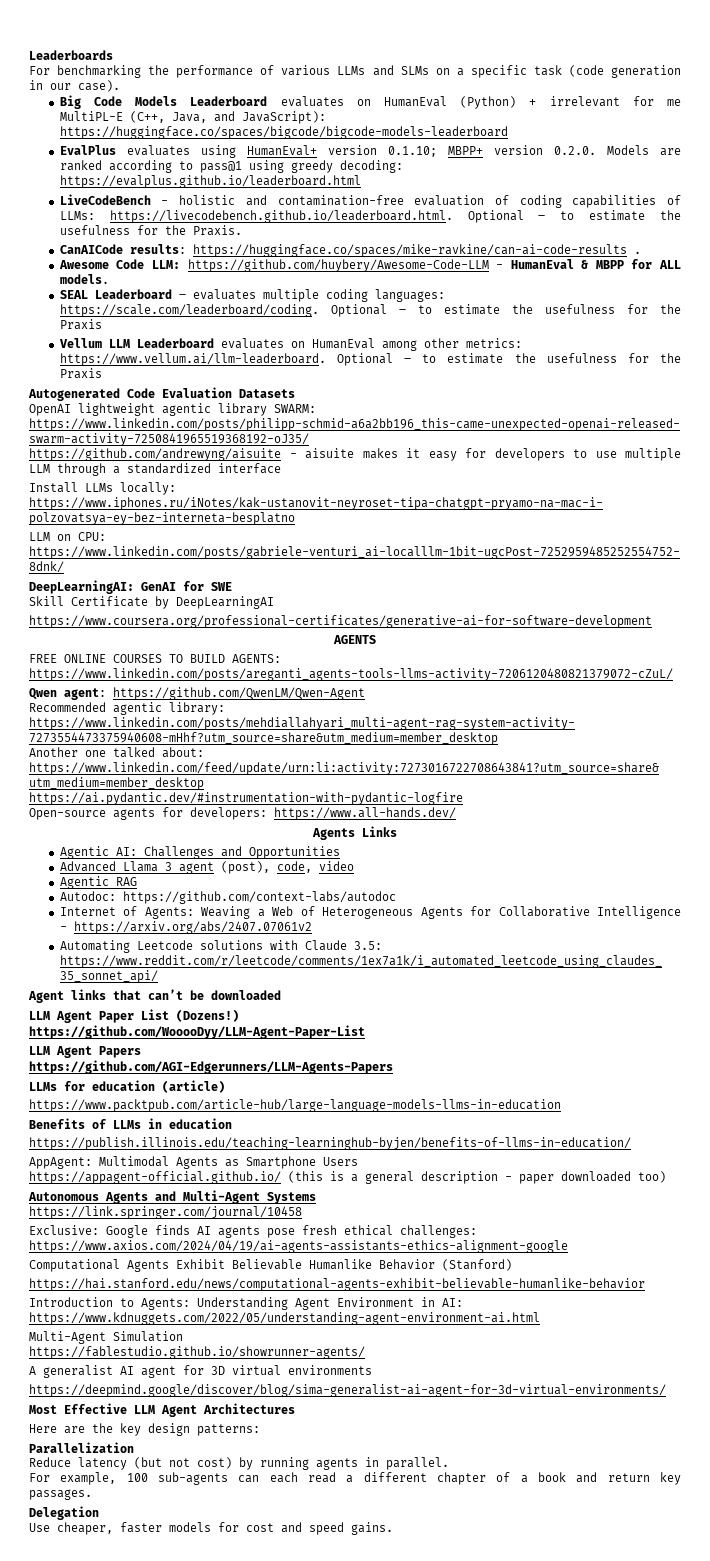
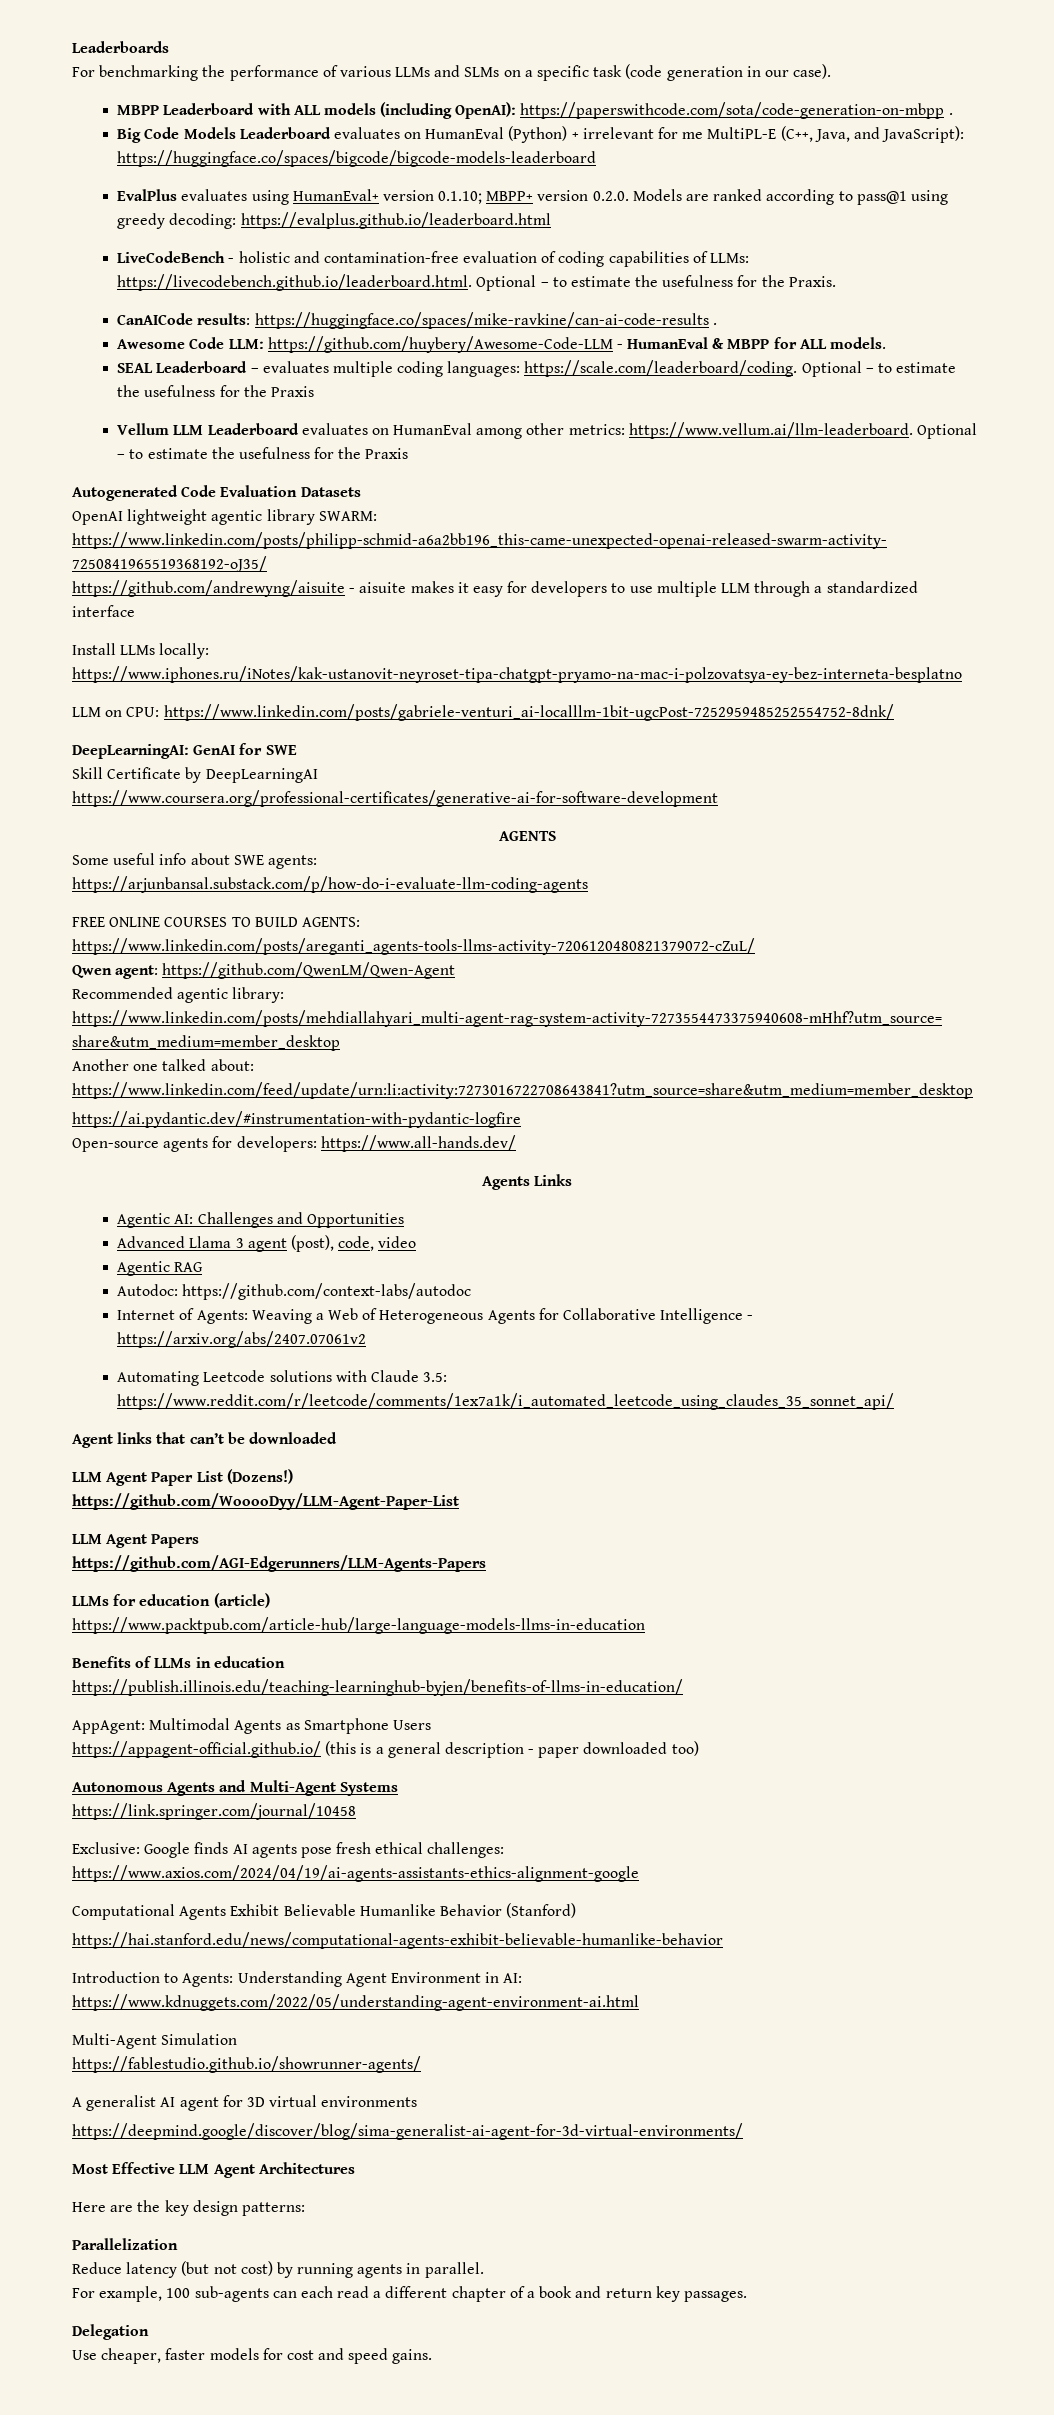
+ MBPP Leaderboard with ALL models (including OpenAI): https://paperswithcode.com/sota/code-generation-on-mbpp .
+ Some useful info about SWE agents:
+ https://arjunbansal.substack.com/p/how-do-i-evaluate-llm-coding-agents

